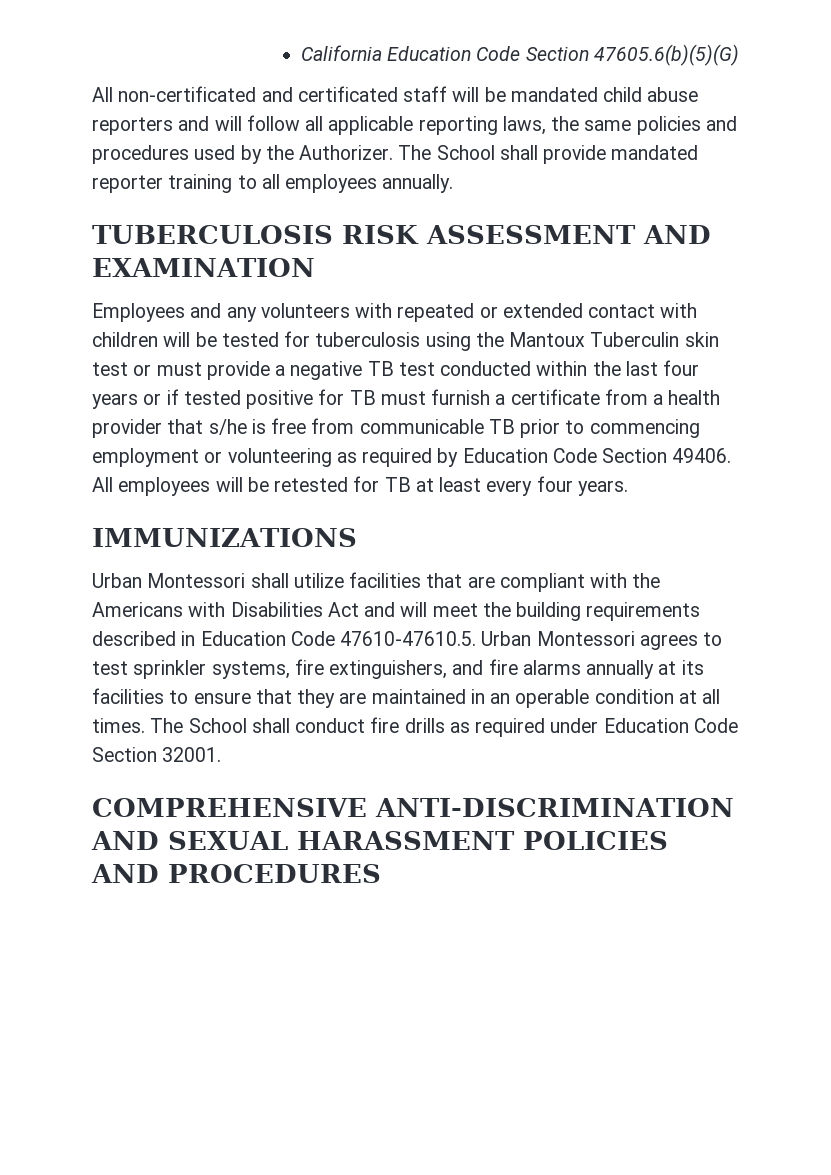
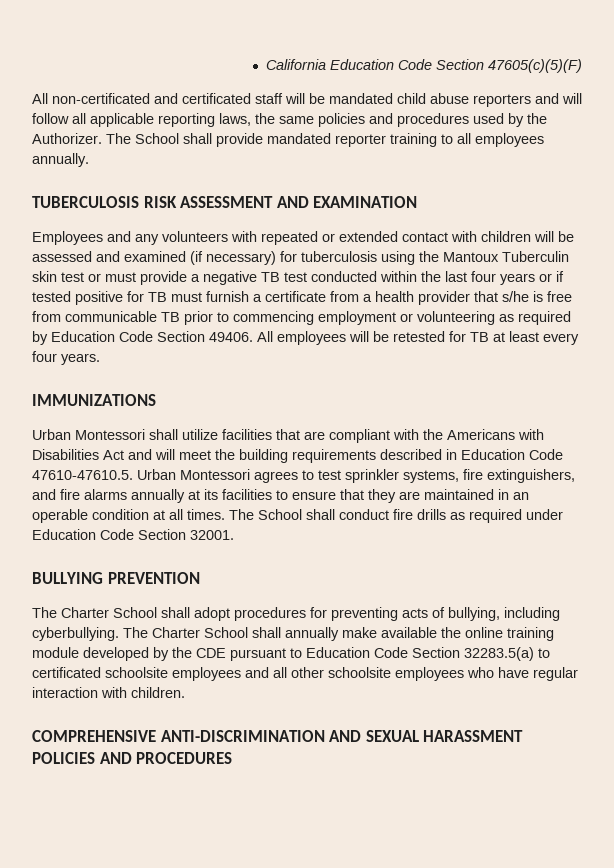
- California Education Code Section 47605.6(b)(5)(G)
+ California Education Code Section 47605(c)(5)(F)
- Employees and any volunteers with repeated or extended contact with children will be tested for tuberculosis using the Mantoux Tuberculin skin test or must provide a negative TB test conducted within the last four years or if tested positive for TB must furnish a certificate from a health provider that s/he is free from communicable TB prior to commencing employment or volunteering as required by Education Code Section 49406.
+ Employees and any volunteers with repeated or extended contact with children will be assessed and examined (if necessary) for tuberculosis using the Mantoux Tuberculin skin test or must provide a negative TB test conducted within the last four years or if tested positive for TB must furnish a certificate from a health provider that s/he is free from communicable TB prior to commencing employment or volunteering as required by Education Code Section 49406.
+ BULLYING PREVENTION
+ The Charter School shall adopt procedures for preventing acts of bullying, including cyberbullying. The Charter School shall annually make available the online training module developed by the CDE pursuant to Education Code Section 32283.5(a) to certificated schoolsite employees and all other schoolsite employees who have regular interaction with children.

